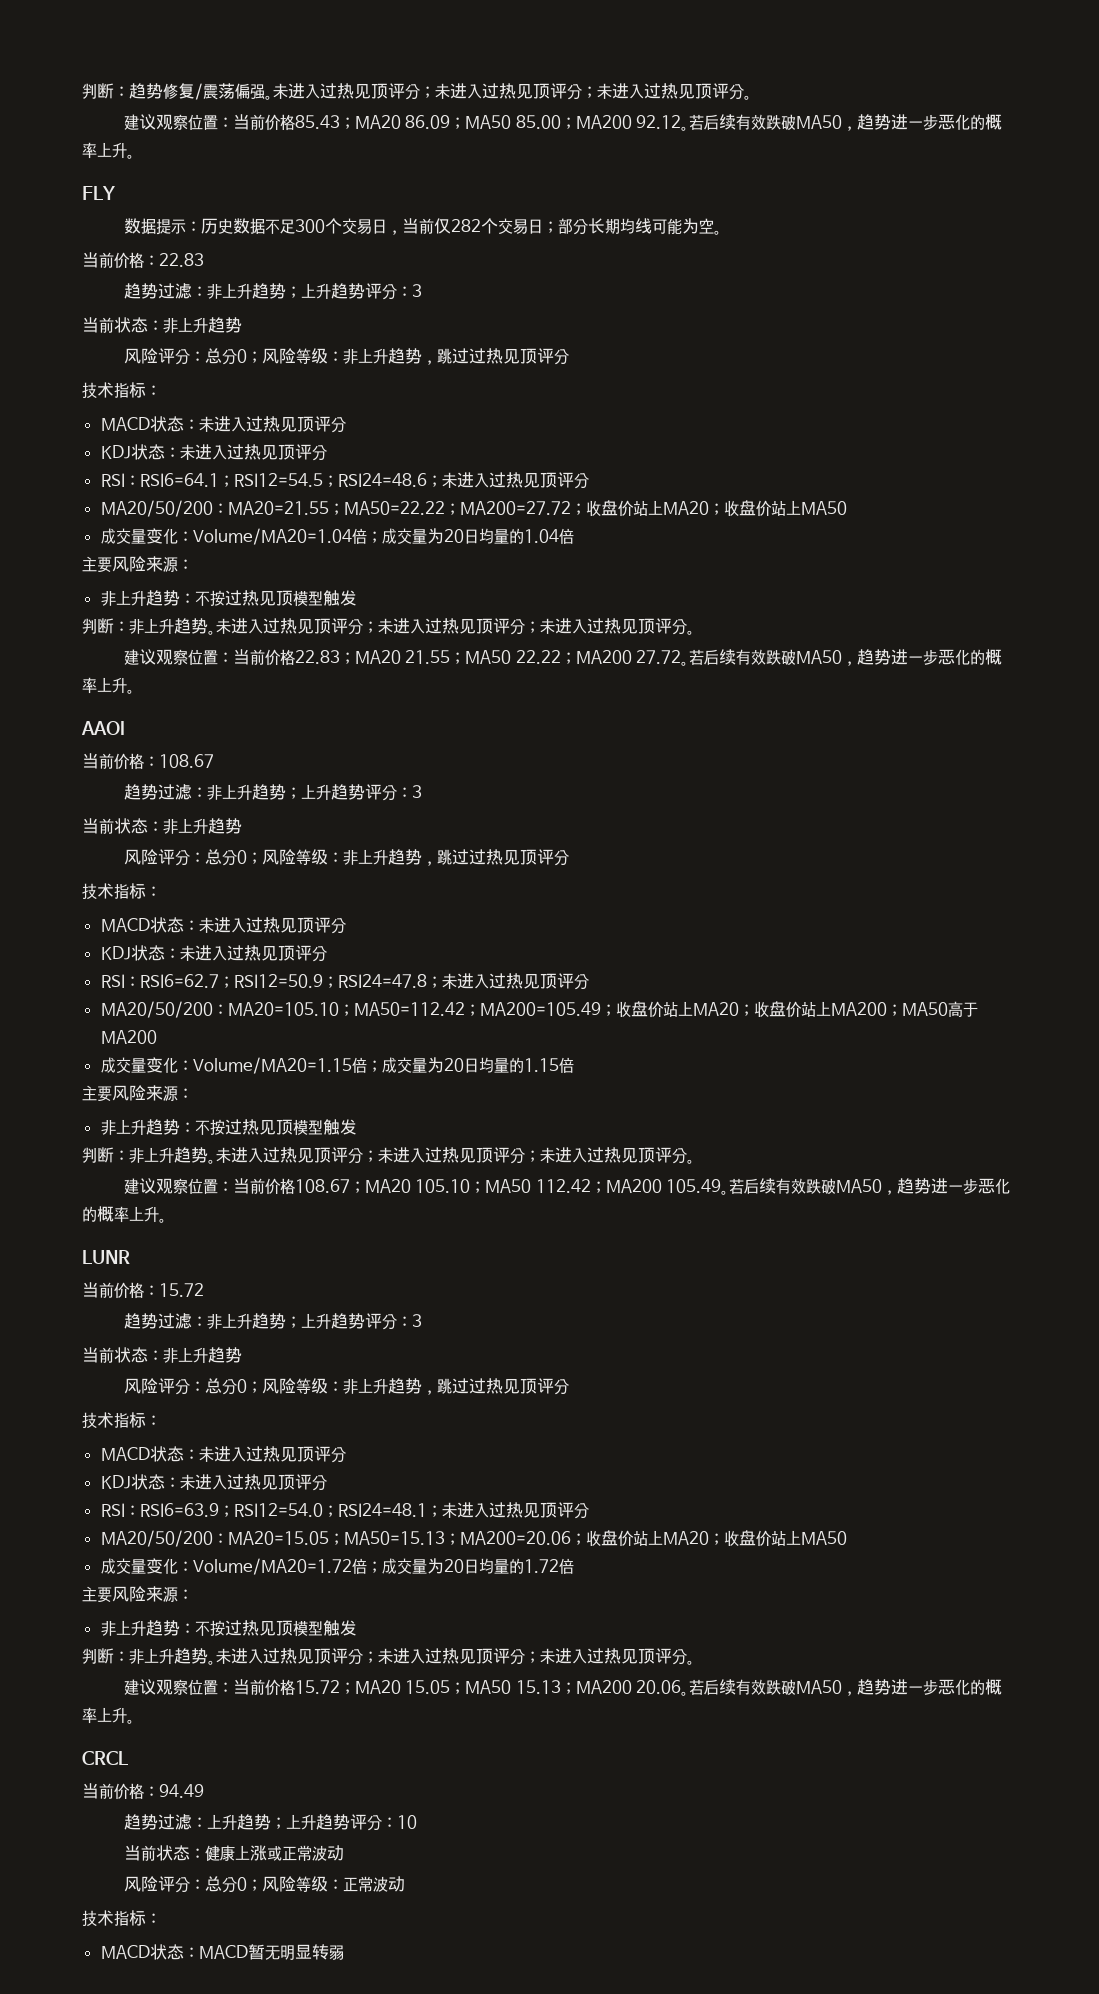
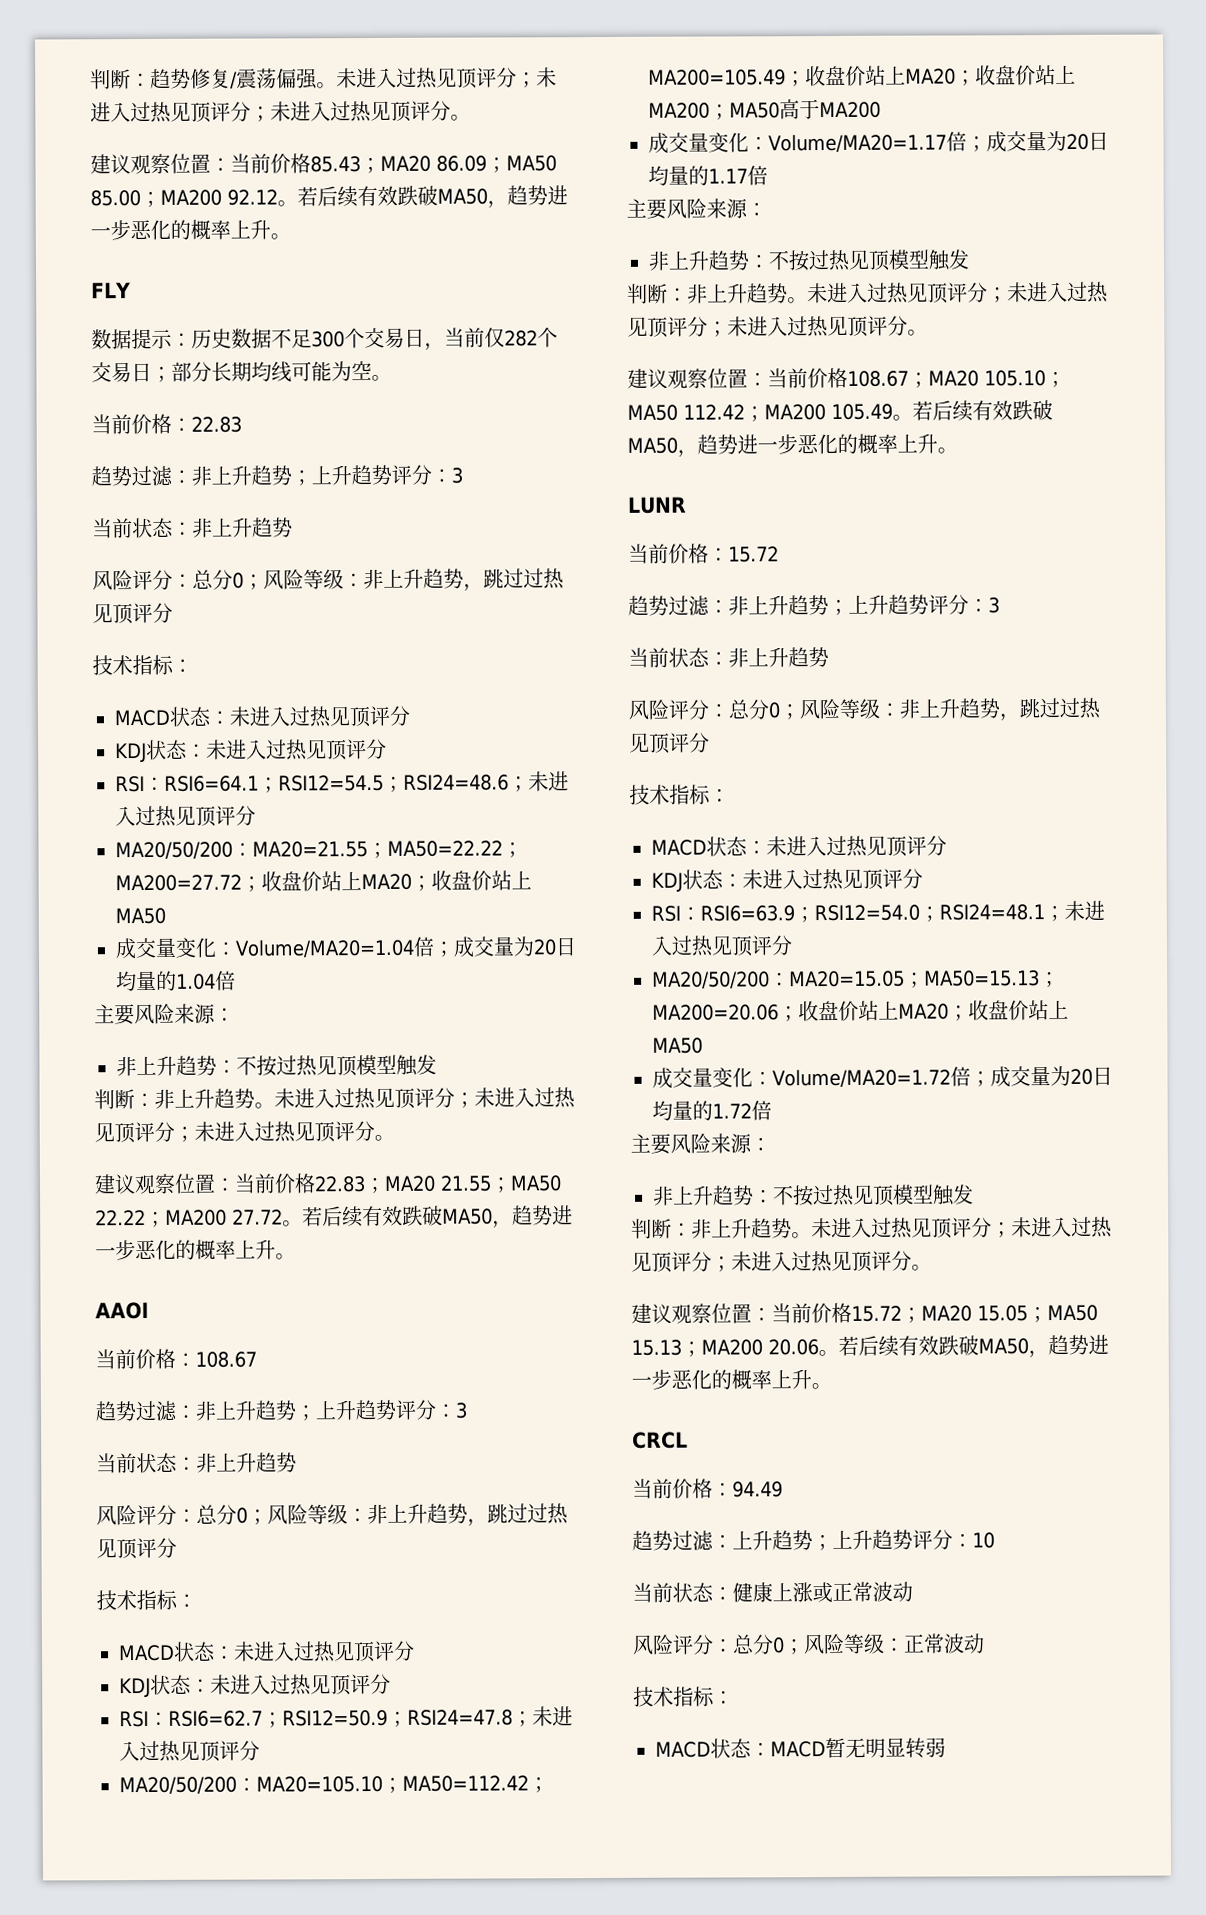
- 成交量变化：Volume/MA20=1.15倍；成交量为20日均量的1.15倍
+ 成交量变化：Volume/MA20=1.17倍；成交量为20日均量的1.17倍

